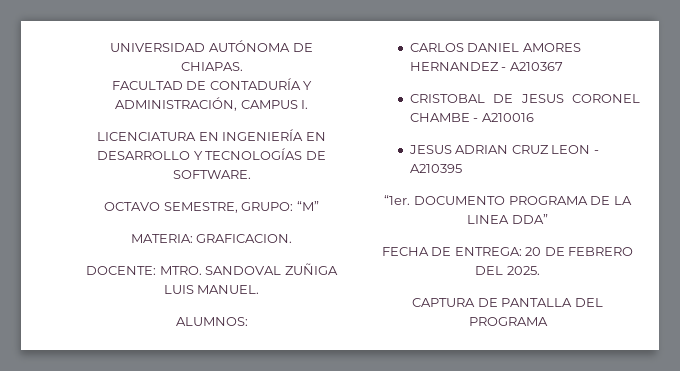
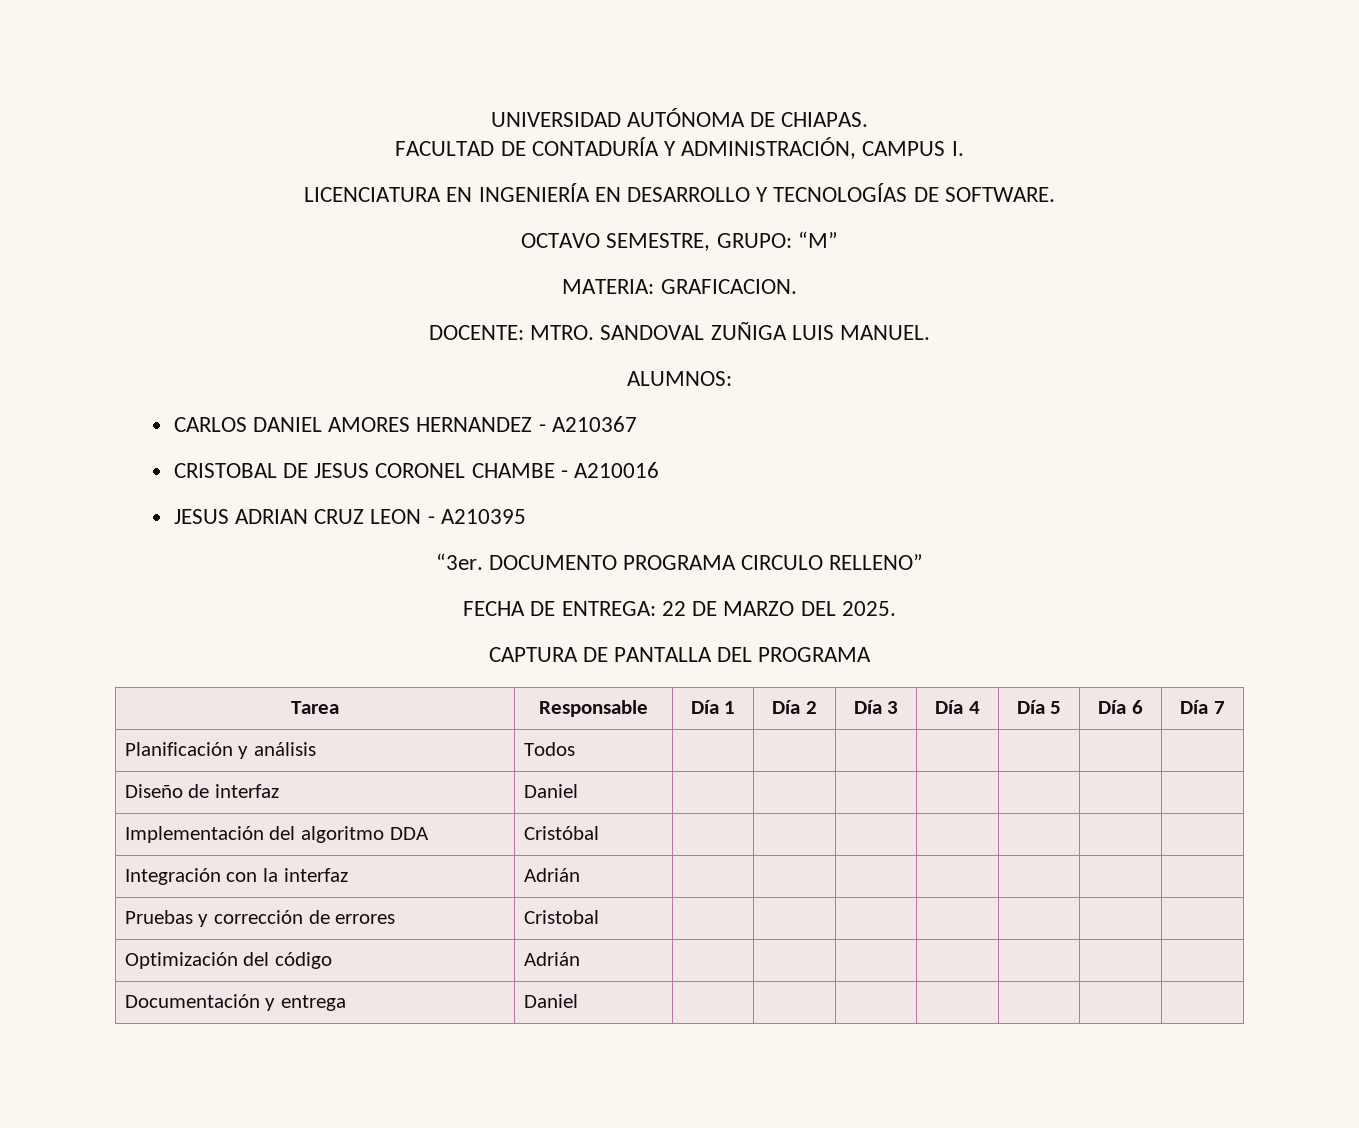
- “1er.
+ “3er.
- DOCUMENTO PROGRAMA DE LA LINEA DDA”
+ DOCUMENTO PROGRAMA CIRCULO RELLENO”
- FECHA DE ENTREGA: 20 DE FEBRERO DEL 2025.
+ FECHA DE ENTREGA: 22 DE MARZO DEL 2025.
+ Tarea | Responsable | Día 1 | Día 2 | Día 3 | Día 4 | Día 5 | Día 6 | Día 7
+ Planificación y análisis | Todos | | | | | | |
+ Diseño de interfaz | Daniel | | | | | | |
+ Implementación del algoritmo DDA | Cristóbal | | | | | | |
+ Integración con la interfaz | Adrián | | | | | | |
+ Pruebas y corrección de errores | Cristobal | | | | | | |
+ Optimización del código | Adrián | | | | | | |
+ Documentación y entrega | Daniel | | | | | | |

